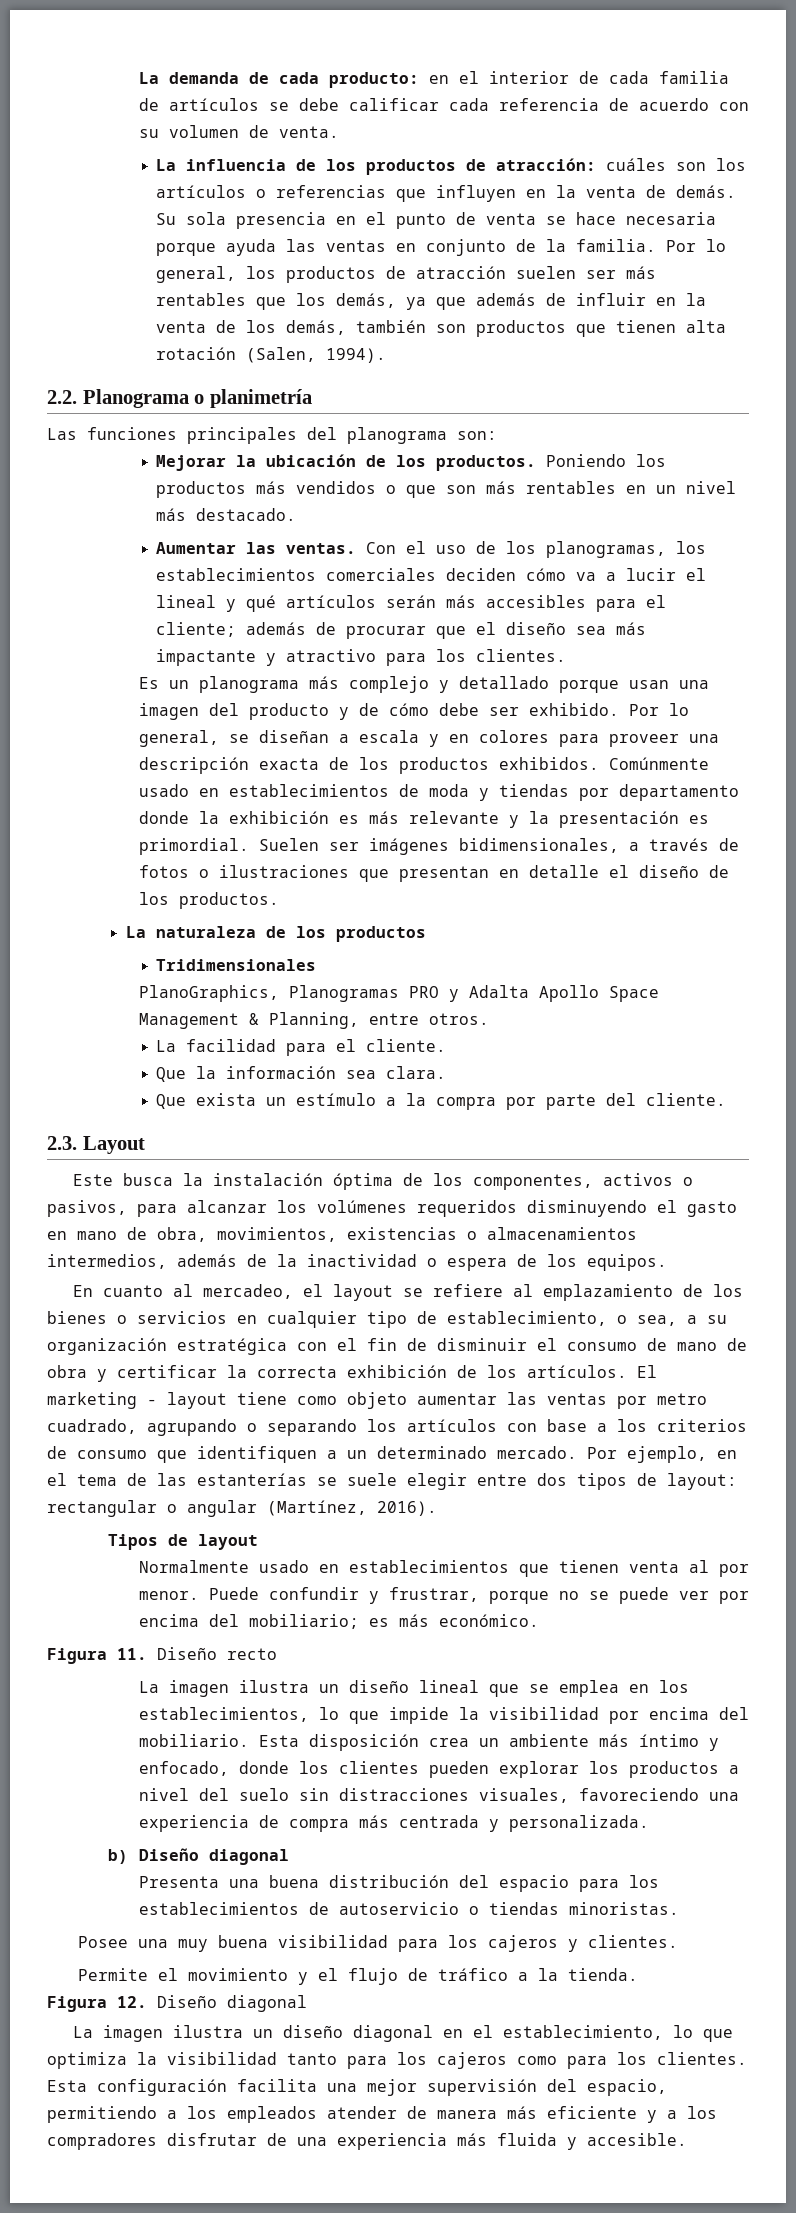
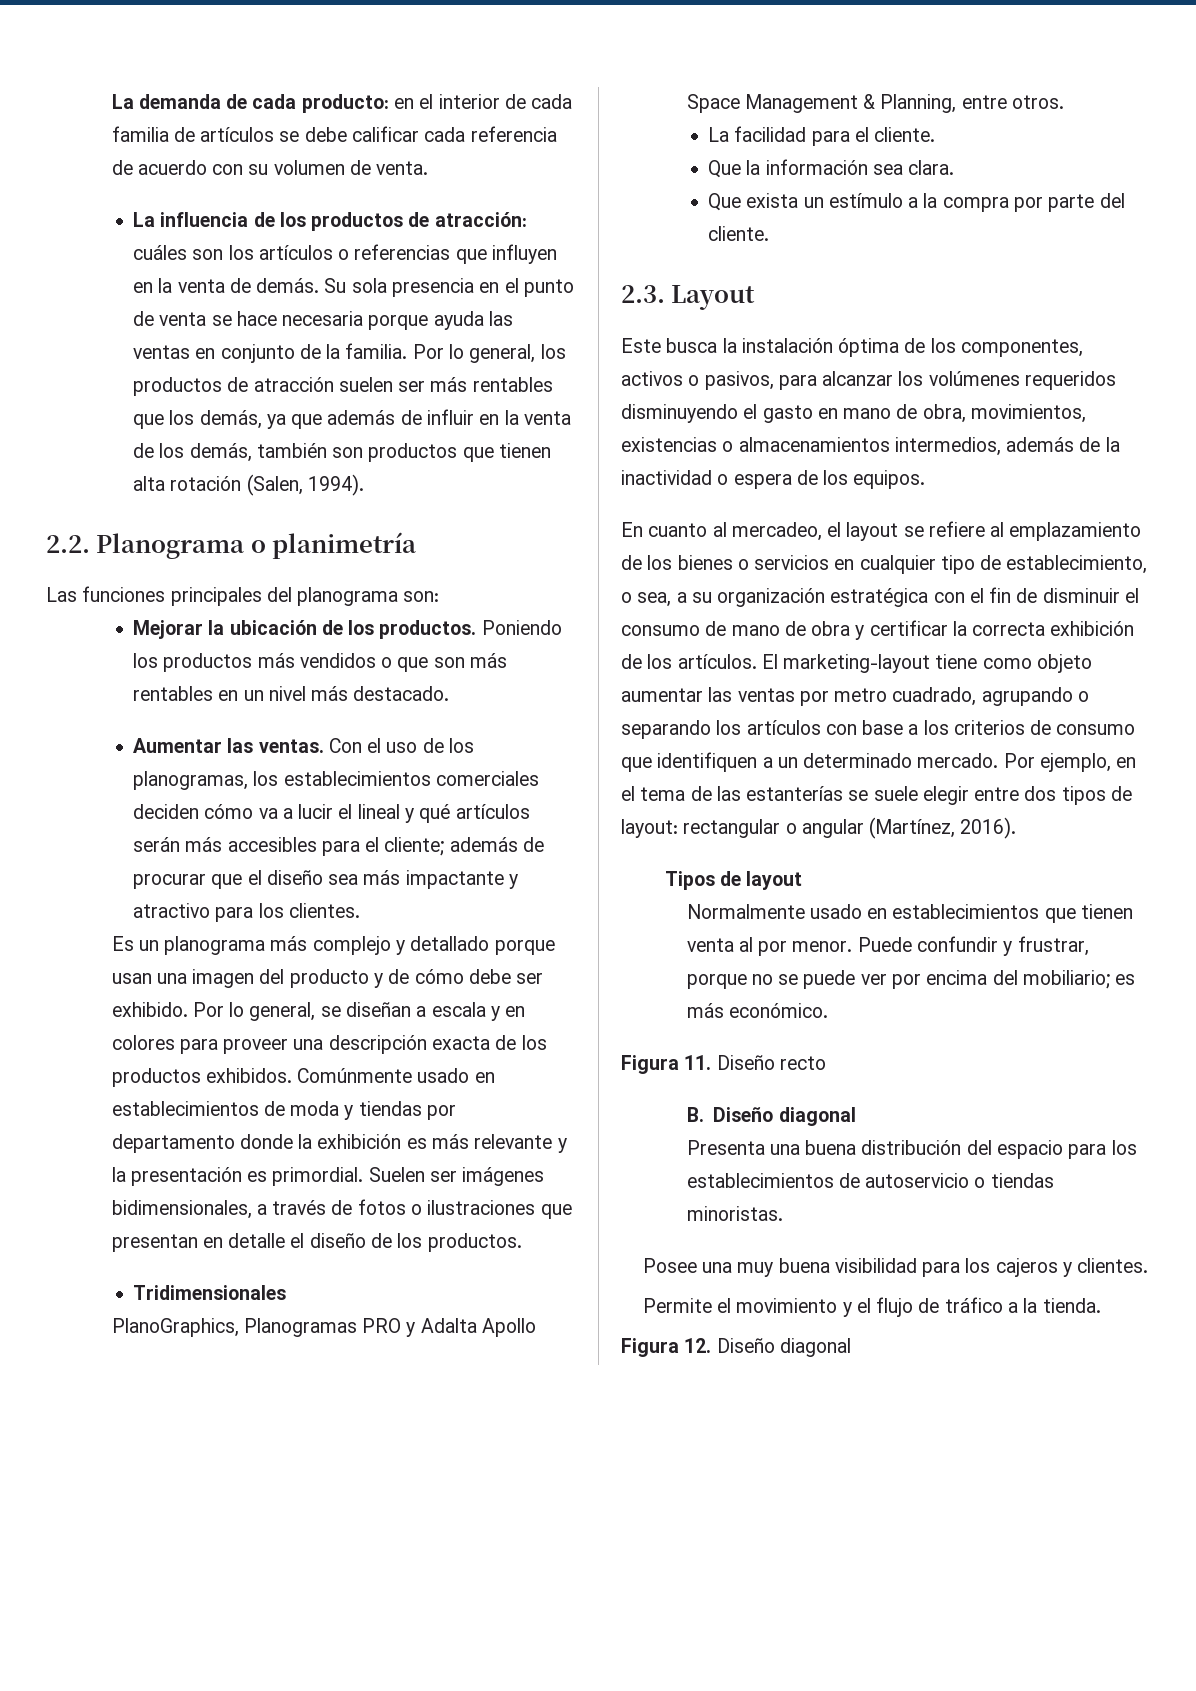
- La naturaleza de los productos
- El marketing - layout tiene como objeto aumentar las ventas por metro cuadrado, agrupando o separando los artículos con base a los criterios de consumo que identifiquen a un determinado mercado.
+ El marketing-layout tiene como objeto aumentar las ventas por metro cuadrado, agrupando o separando los artículos con base a los criterios de consumo que identifiquen a un determinado mercado.
- La imagen ilustra un diseño lineal que se emplea en los establecimientos, lo que impide la visibilidad por encima del mobiliario. Esta disposición crea un ambiente más íntimo y enfocado, donde los clientes pueden explorar los productos a nivel del suelo sin distracciones visuales, favoreciendo una experiencia de compra más centrada y personalizada.
- b) Diseño diagonal
+ B. Diseño diagonal
- La imagen ilustra un diseño diagonal en el establecimiento, lo que optimiza la visibilidad tanto para los cajeros como para los clientes. Esta configuración facilita una mejor supervisión del espacio, permitiendo a los empleados atender de manera más eficiente y a los compradores disfrutar de una experiencia más fluida y accesible.

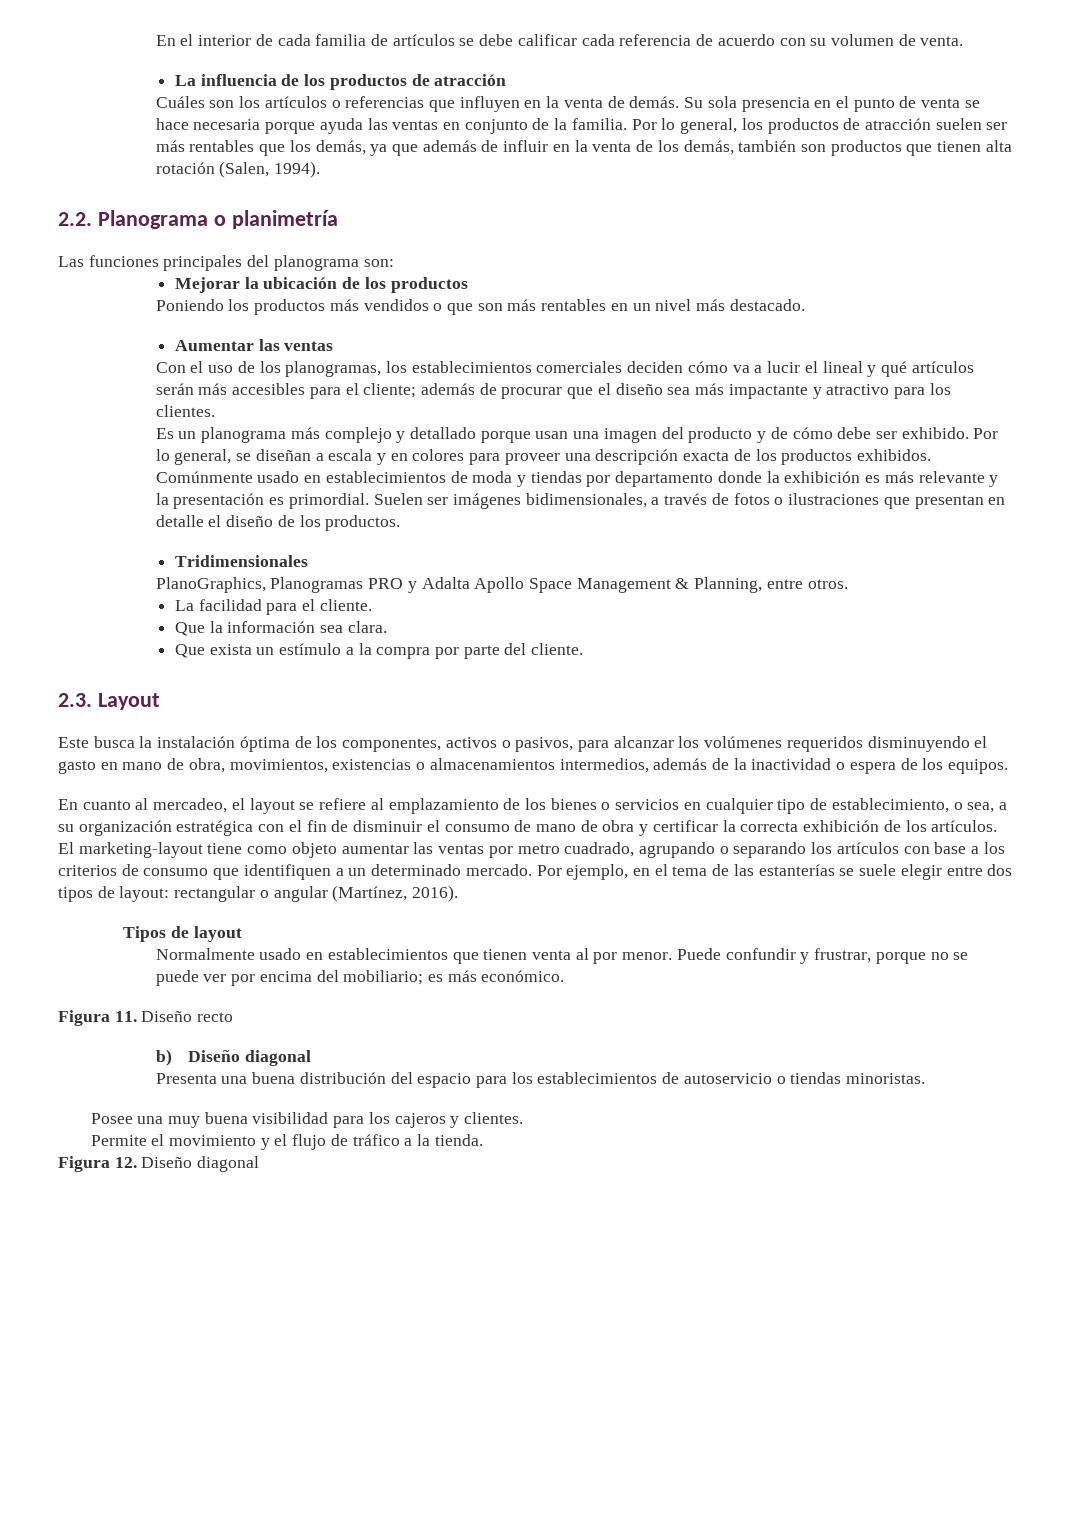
- La demanda de cada producto: en el interior de cada familia de artículos se debe calificar cada referencia de acuerdo con su volumen de venta.
+ En el interior de cada familia de artículos se debe calificar cada referencia de acuerdo con su volumen de venta.
- La influencia de los productos de atracción: cuáles son los artículos o referencias que influyen en la venta de demás.
+ La influencia de los productos de atracción
+ Cuáles son los artículos o referencias que influyen en la venta de demás.
- Mejorar la ubicación de los productos. Poniendo los productos más vendidos o que son más rentables en un nivel más destacado.
+ Mejorar la ubicación de los productos
+ Poniendo los productos más vendidos o que son más rentables en un nivel más destacado.
- Aumentar las ventas. Con el uso de los planogramas, los establecimientos comerciales deciden cómo va a lucir el lineal y qué artículos serán más accesibles para el cliente; además de procurar que el diseño sea más impactante y atractivo para los clientes.
+ Aumentar las ventas
+ Con el uso de los planogramas, los establecimientos comerciales deciden cómo va a lucir el lineal y qué artículos serán más accesibles para el cliente; además de procurar que el diseño sea más impactante y atractivo para los clientes.
- B. Diseño diagonal
+ b) Diseño diagonal

